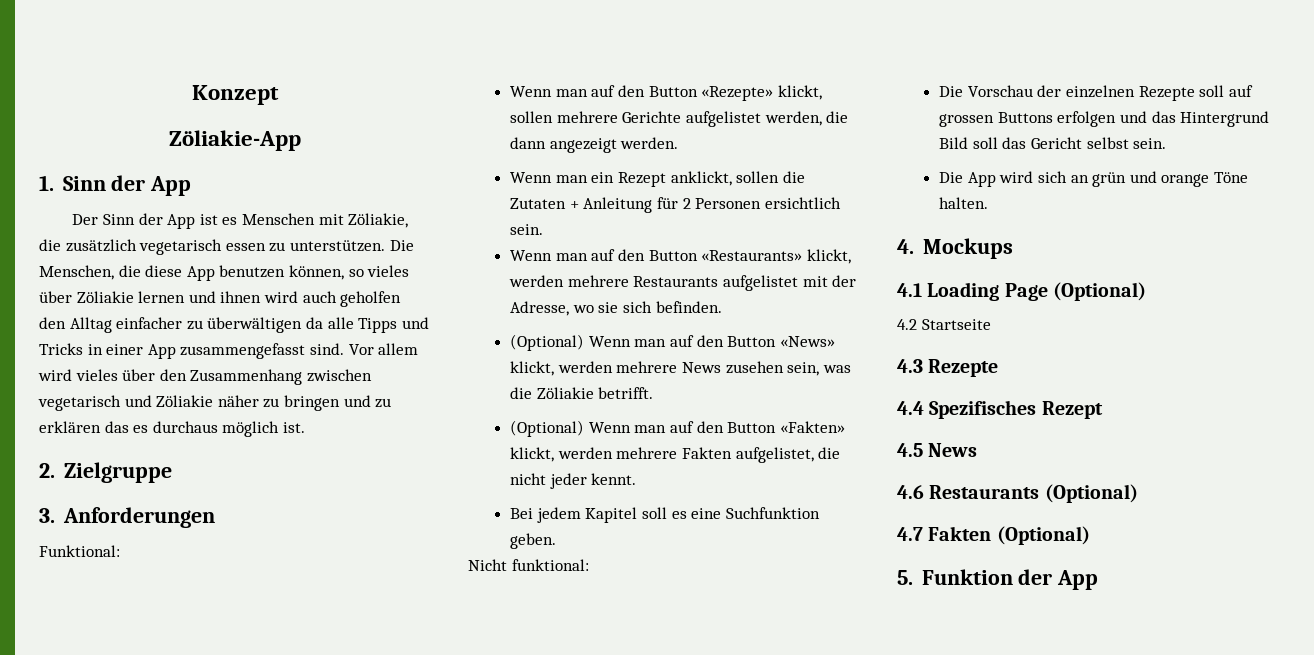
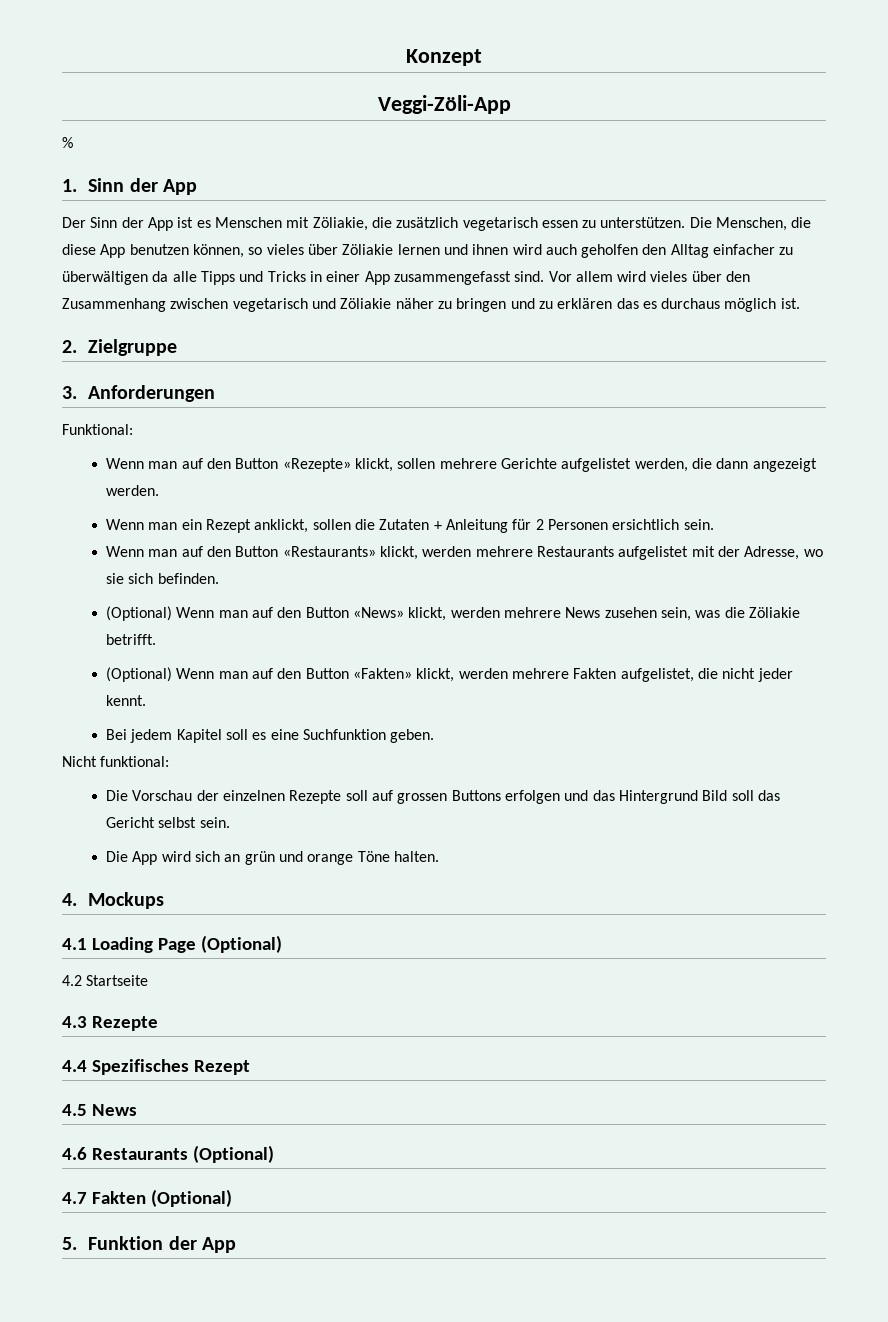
- Zöliakie-App
+ Veggi-Zöli-App
+ %

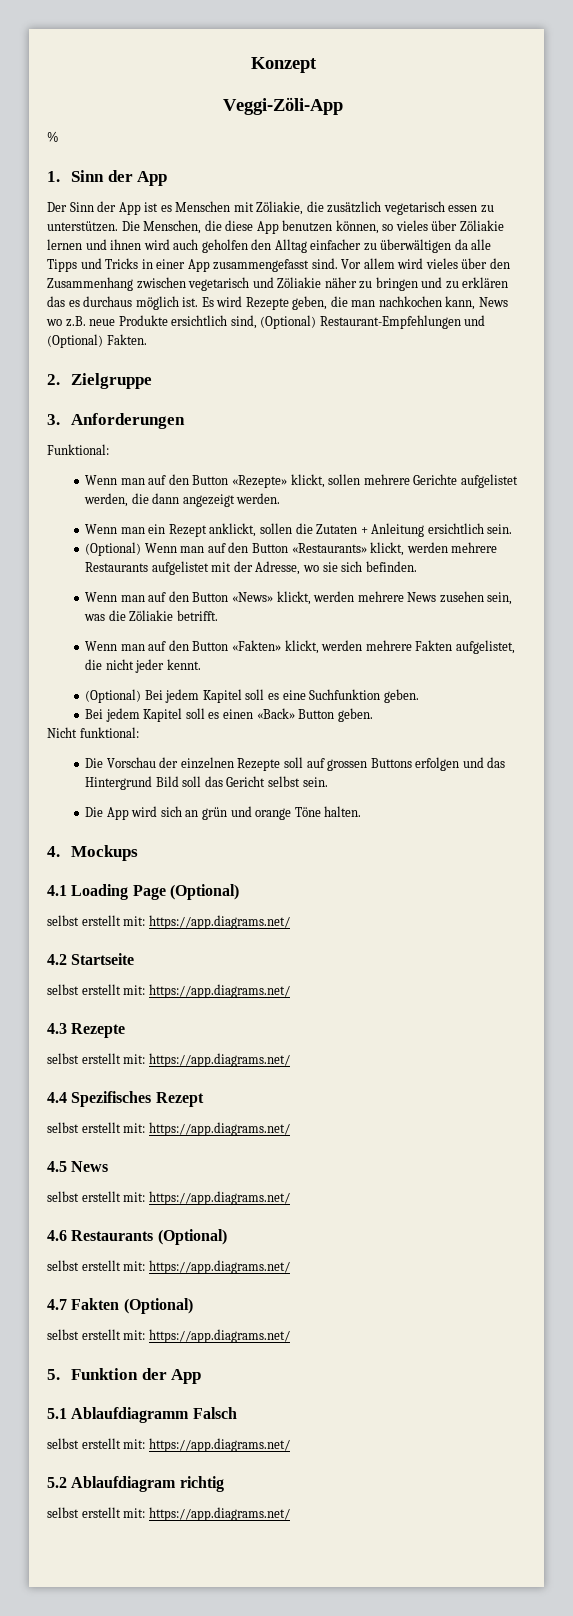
+ Es wird Rezepte geben, die man nachkochen kann, News wo z.B. neue Produkte ersichtlich sind, (Optional) Restaurant-Empfehlungen und (Optional) Fakten.
- Wenn man ein Rezept anklickt, sollen die Zutaten + Anleitung für 2 Personen ersichtlich sein.
+ Wenn man ein Rezept anklickt, sollen die Zutaten + Anleitung ersichtlich sein.
- Wenn man auf den Button «Restaurants» klickt, werden mehrere Restaurants aufgelistet mit der Adresse, wo sie sich befinden.
+ (Optional) Wenn man auf den Button «Restaurants» klickt, werden mehrere Restaurants aufgelistet mit der Adresse, wo sie sich befinden.
- (Optional) Wenn man auf den Button «News» klickt, werden mehrere News zusehen sein, was die Zöliakie betrifft.
+ Wenn man auf den Button «News» klickt, werden mehrere News zusehen sein, was die Zöliakie betrifft.
- (Optional) Wenn man auf den Button «Fakten» klickt, werden mehrere Fakten aufgelistet, die nicht jeder kennt.
+ Wenn man auf den Button «Fakten» klickt, werden mehrere Fakten aufgelistet, die nicht jeder kennt.
- Bei jedem Kapitel soll es eine Suchfunktion geben.
+ (Optional) Bei jedem Kapitel soll es eine Suchfunktion geben.
+ Bei jedem Kapitel soll es einen «Back» Button geben.
  4.1 Loading Page (Optional)
+ selbst erstellt mit: https://app.diagrams.net/
  4.2 Startseite
+ selbst erstellt mit: https://app.diagrams.net/
  4.3 Rezepte
+ selbst erstellt mit: https://app.diagrams.net/
  4.4 Spezifisches Rezept
+ selbst erstellt mit: https://app.diagrams.net/
  4.5 News
+ selbst erstellt mit: https://app.diagrams.net/
  4.6 Restaurants (Optional)
+ selbst erstellt mit: https://app.diagrams.net/
  4.7 Fakten (Optional)
+ selbst erstellt mit: https://app.diagrams.net/
+ 5.1 Ablaufdiagramm Falsch
+ selbst erstellt mit: https://app.diagrams.net/
+ 5.2 Ablaufdiagram richtig
+ selbst erstellt mit: https://app.diagrams.net/

